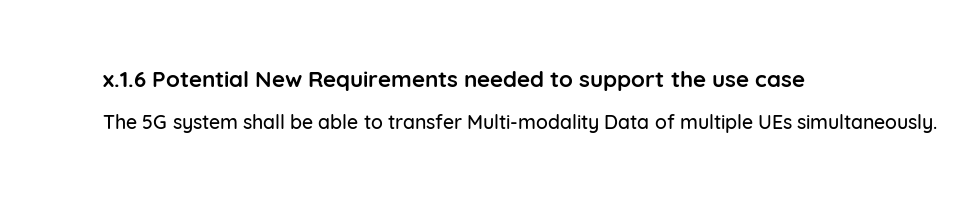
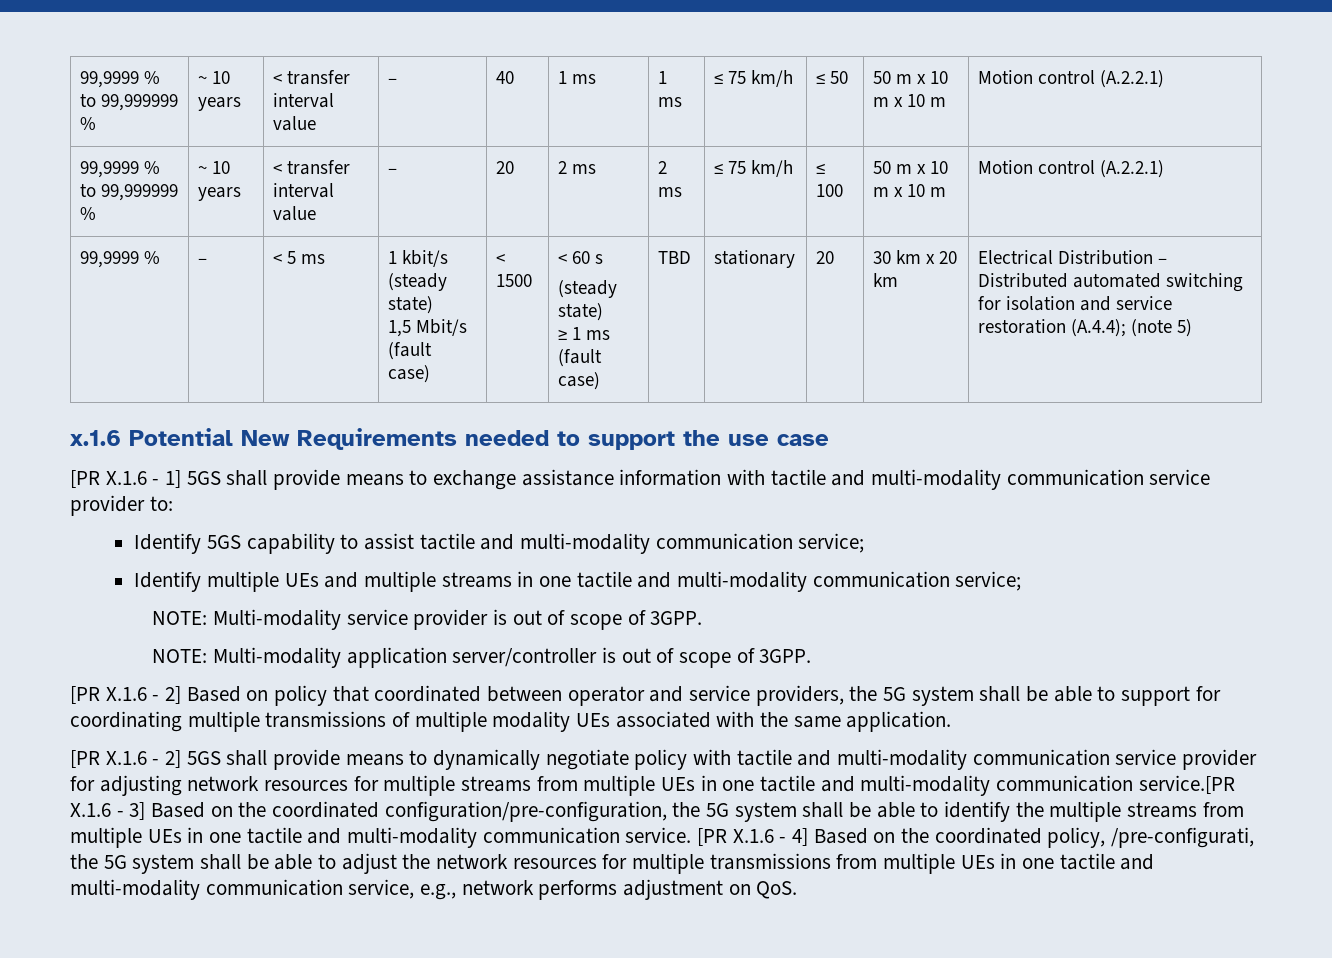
+ 99,9999 % to 99,999999 % | ~ 10 years | < transfer interval value | – | 40 | 1 ms | 1 ms | ≤ 75 km/h | ≤ 50 | 50 m x 10 m x 10 m | Motion control (A.2.2.1)
+ 99,9999 % to 99,999999 % | ~ 10 years | < transfer interval value | – | 20 | 2 ms | 2 ms | ≤ 75 km/h | ≤ 100 | 50 m x 10 m x 10 m | Motion control (A.2.2.1)
+ 99,9999 % | – | < 5 ms | 1 kbit/s (steady state)
+ 1,5 Mbit/s (fault case) | < 1500 | < 60 s
+ (steady state)
+ ≥ 1 ms (fault case) | TBD | stationary | 20 | 30 km x 20 km | Electrical Distribution – Distributed automated switching for isolation and service restoration (A.4.4); (note 5)
- The 5G system shall be able to transfer Multi-modality Data of multiple UEs simultaneously.
+ [PR X.1.6 - 1] 5GS shall provide means to exchange assistance information with tactile and multi-modality communication service provider to:
+ Identify 5GS capability to assist tactile and multi-modality communication service;
+ Identify multiple UEs and multiple streams in one tactile and multi-modality communication service;
+ NOTE: Multi-modality service provider is out of scope of 3GPP.
+ NOTE: Multi-modality application server/controller is out of scope of 3GPP.
+ [PR X.1.6 - 2] Based on policy that coordinated between operator and service providers, the 5G system shall be able to support for coordinating multiple transmissions of multiple modality UEs associated with the same application.
+ [PR X.1.6 - 2] 5GS shall provide means to dynamically negotiate policy with tactile and multi-modality communication service provider for adjusting network resources for multiple streams from multiple UEs in one tactile and multi-modality communication service.[PR X.1.6 - 3] Based on the coordinated configuration/pre-configuration, the 5G system shall be able to identify the multiple streams from multiple UEs in one tactile and multi-modality communication service. [PR X.1.6 - 4] Based on the coordinated policy, /pre-configurati, the 5G system shall be able to adjust the network resources for multiple transmissions from multiple UEs in one tactile and multi-modality communication service, e.g., network performs adjustment on QoS.

